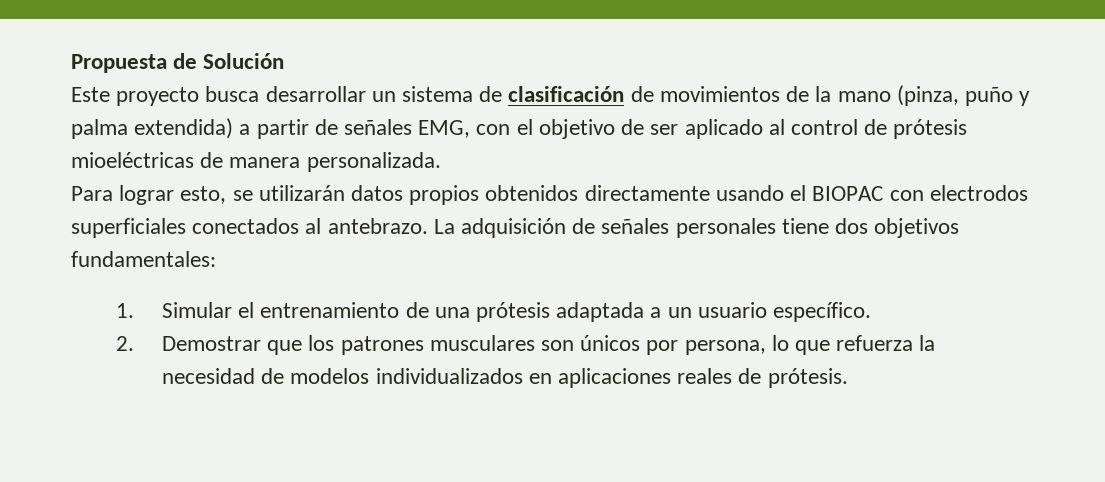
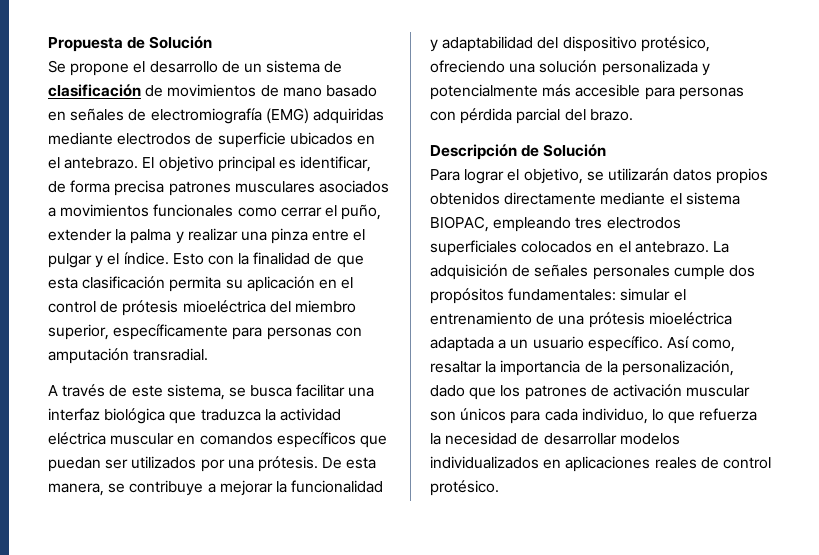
- Este proyecto busca desarrollar un sistema de clasificación de movimientos de la mano (pinza, puño y palma extendida) a partir de señales EMG, con el objetivo de ser aplicado al control de prótesis mioeléctricas de manera personalizada.
+ Se propone el desarrollo de un sistema de clasificación de movimientos de mano basado en señales de electromiografía (EMG) adquiridas mediante electrodos de superficie ubicados en el antebrazo. El objetivo principal es identificar, de forma precisa patrones musculares asociados a movimientos funcionales como cerrar el puño, extender la palma y realizar una pinza entre el pulgar y el índice. Esto con la finalidad de que esta clasificación permita su aplicación en el control de prótesis mioeléctrica del miembro superior, específicamente para personas con amputación transradial.
+ A través de este sistema, se busca facilitar una interfaz biológica que traduzca la actividad eléctrica muscular en comandos específicos que puedan ser utilizados por una prótesis. De esta manera, se contribuye a mejorar la funcionalidad y adaptabilidad del dispositivo protésico, ofreciendo una solución personalizada y potencialmente más accesible para personas con pérdida parcial del brazo.
+ Descripción de Solución
- Para lograr esto, se utilizarán datos propios obtenidos directamente usando el BIOPAC con electrodos superficiales conectados al antebrazo.
+ Para lograr el objetivo, se utilizarán datos propios obtenidos directamente mediante el sistema BIOPAC, empleando tres electrodos superficiales colocados en el antebrazo.
- La adquisición de señales personales tiene dos objetivos fundamentales:
- 1. Simular el entrenamiento de una prótesis adaptada a un usuario específico.
- 2. Demostrar que los patrones musculares son únicos por persona, lo que refuerza la necesidad de modelos individualizados en aplicaciones reales de prótesis.
+ La adquisición de señales personales cumple dos propósitos fundamentales: simular el entrenamiento de una prótesis mioeléctrica adaptada a un usuario específico. Así como, resaltar la importancia de la personalización, dado que los patrones de activación muscular son únicos para cada individuo, lo que refuerza la necesidad de desarrollar modelos individualizados en aplicaciones reales de control protésico.

